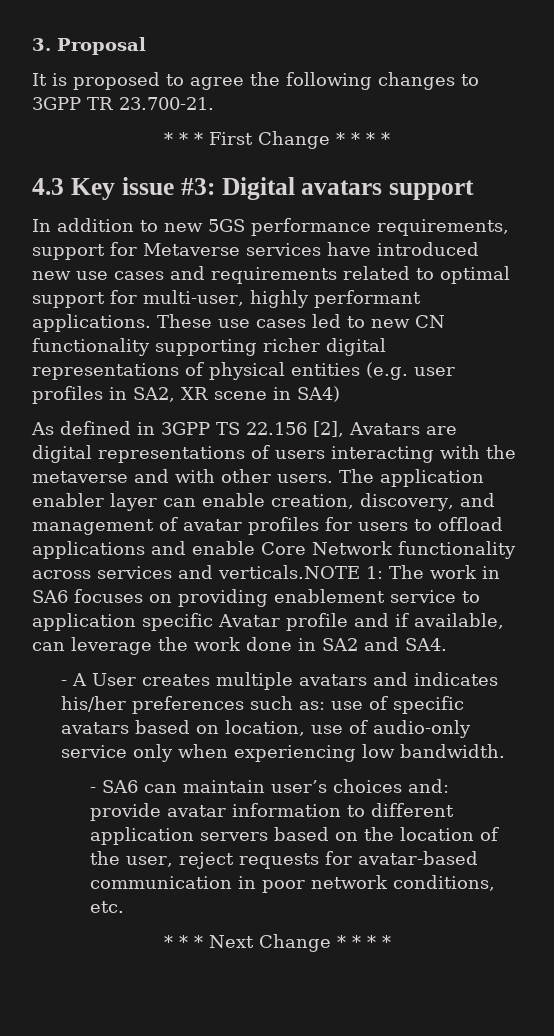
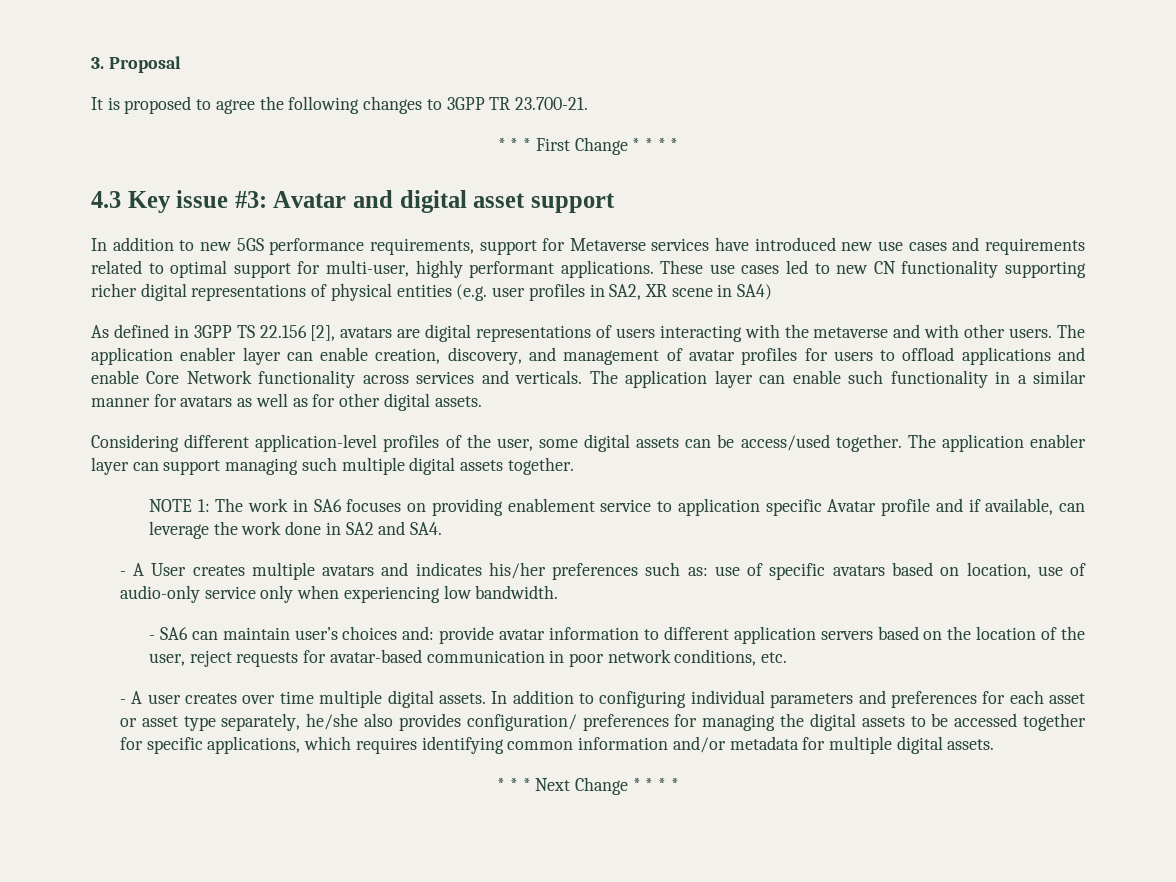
- 4.3 Key issue #3: Digital avatars support
+ 4.3 Key issue #3: Avatar and digital asset support
- As defined in 3GPP TS 22.156 [2], Avatars are digital representations of users interacting with the metaverse and with other users.
+ As defined in 3GPP TS 22.156 [2], avatars are digital representations of users interacting with the metaverse and with other users.
- The application enabler layer can enable creation, discovery, and management of avatar profiles for users to offload applications and enable Core Network functionality across services and verticals.NOTE 1: The work in SA6 focuses on providing enablement service to application specific Avatar profile and if available, can leverage the work done in SA2 and SA4.
+ The application enabler layer can enable creation, discovery, and management of avatar profiles for users to offload applications and enable Core Network functionality across services and verticals. The application layer can enable such functionality in a similar manner for avatars as well as for other digital assets.
+ Considering different application-level profiles of the user, some digital assets can be access/used together. The application enabler layer can support managing such multiple digital assets together.
+ NOTE 1: The work in SA6 focuses on providing enablement service to application specific Avatar profile and if available, can leverage the work done in SA2 and SA4.
+ - A user creates over time multiple digital assets. In addition to configuring individual parameters and preferences for each asset or asset type separately, he/she also provides configuration/ preferences for managing the digital assets to be accessed together for specific applications, which requires identifying common information and/or metadata for multiple digital assets.

